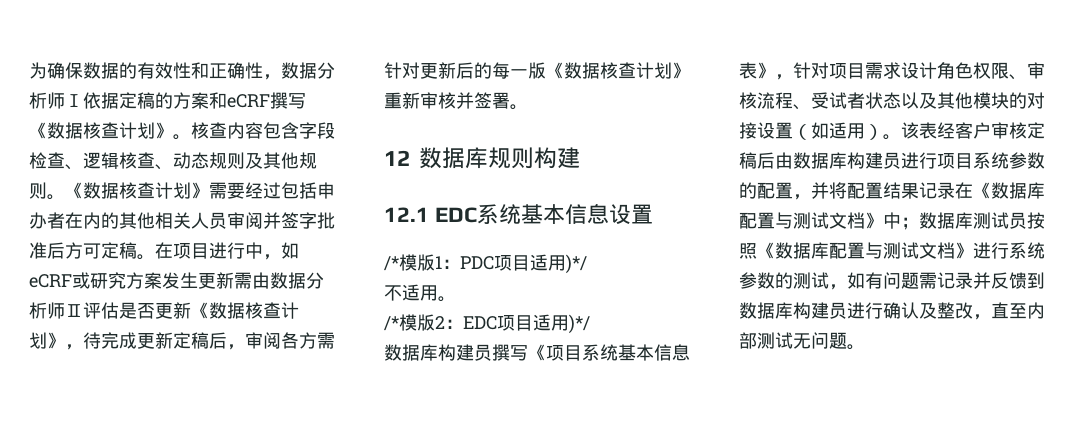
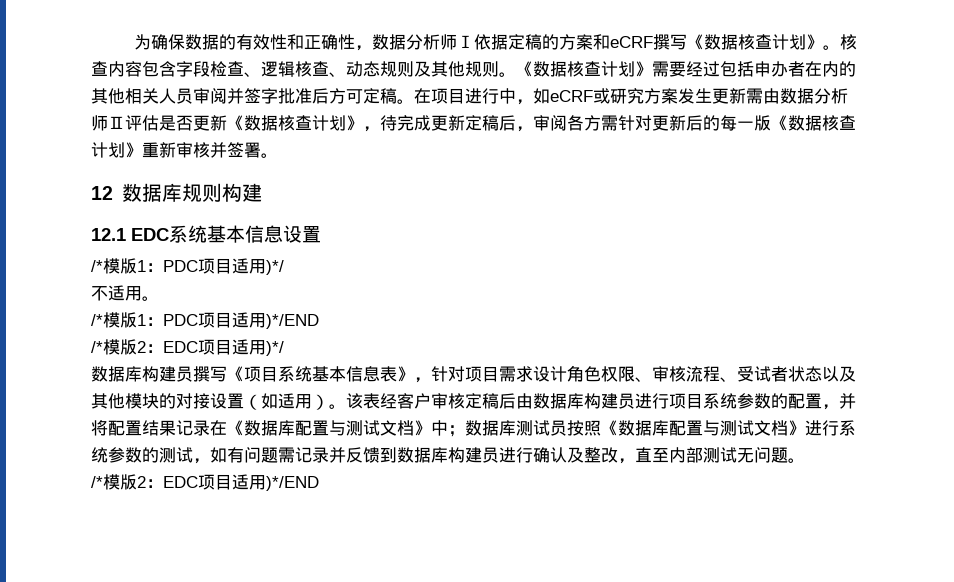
+ /*模版1：PDC项目适用)*/END
+ /*模版2：EDC项目适用)*/END

